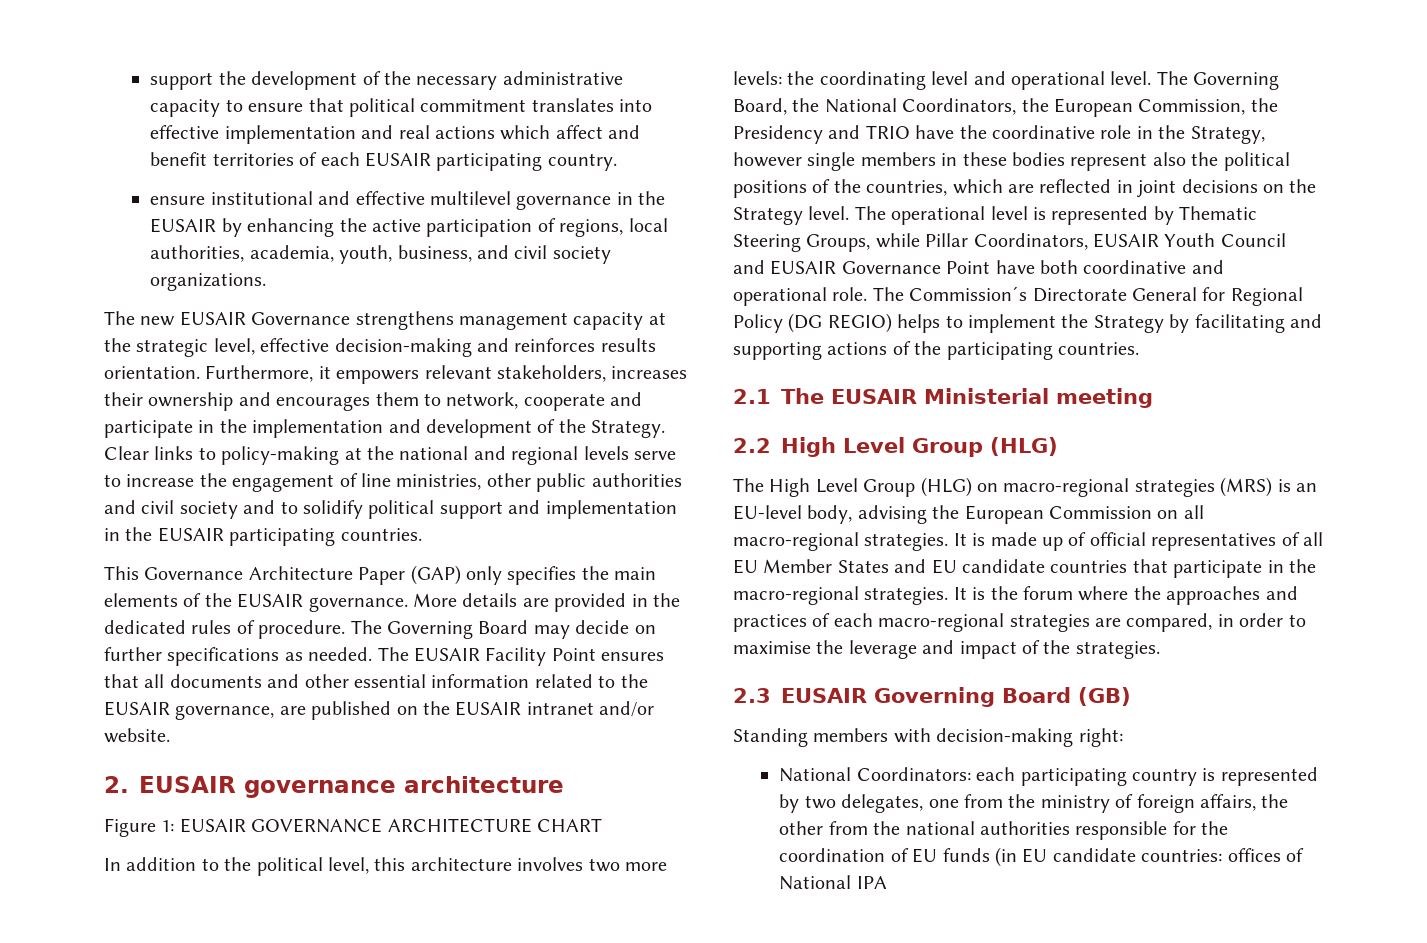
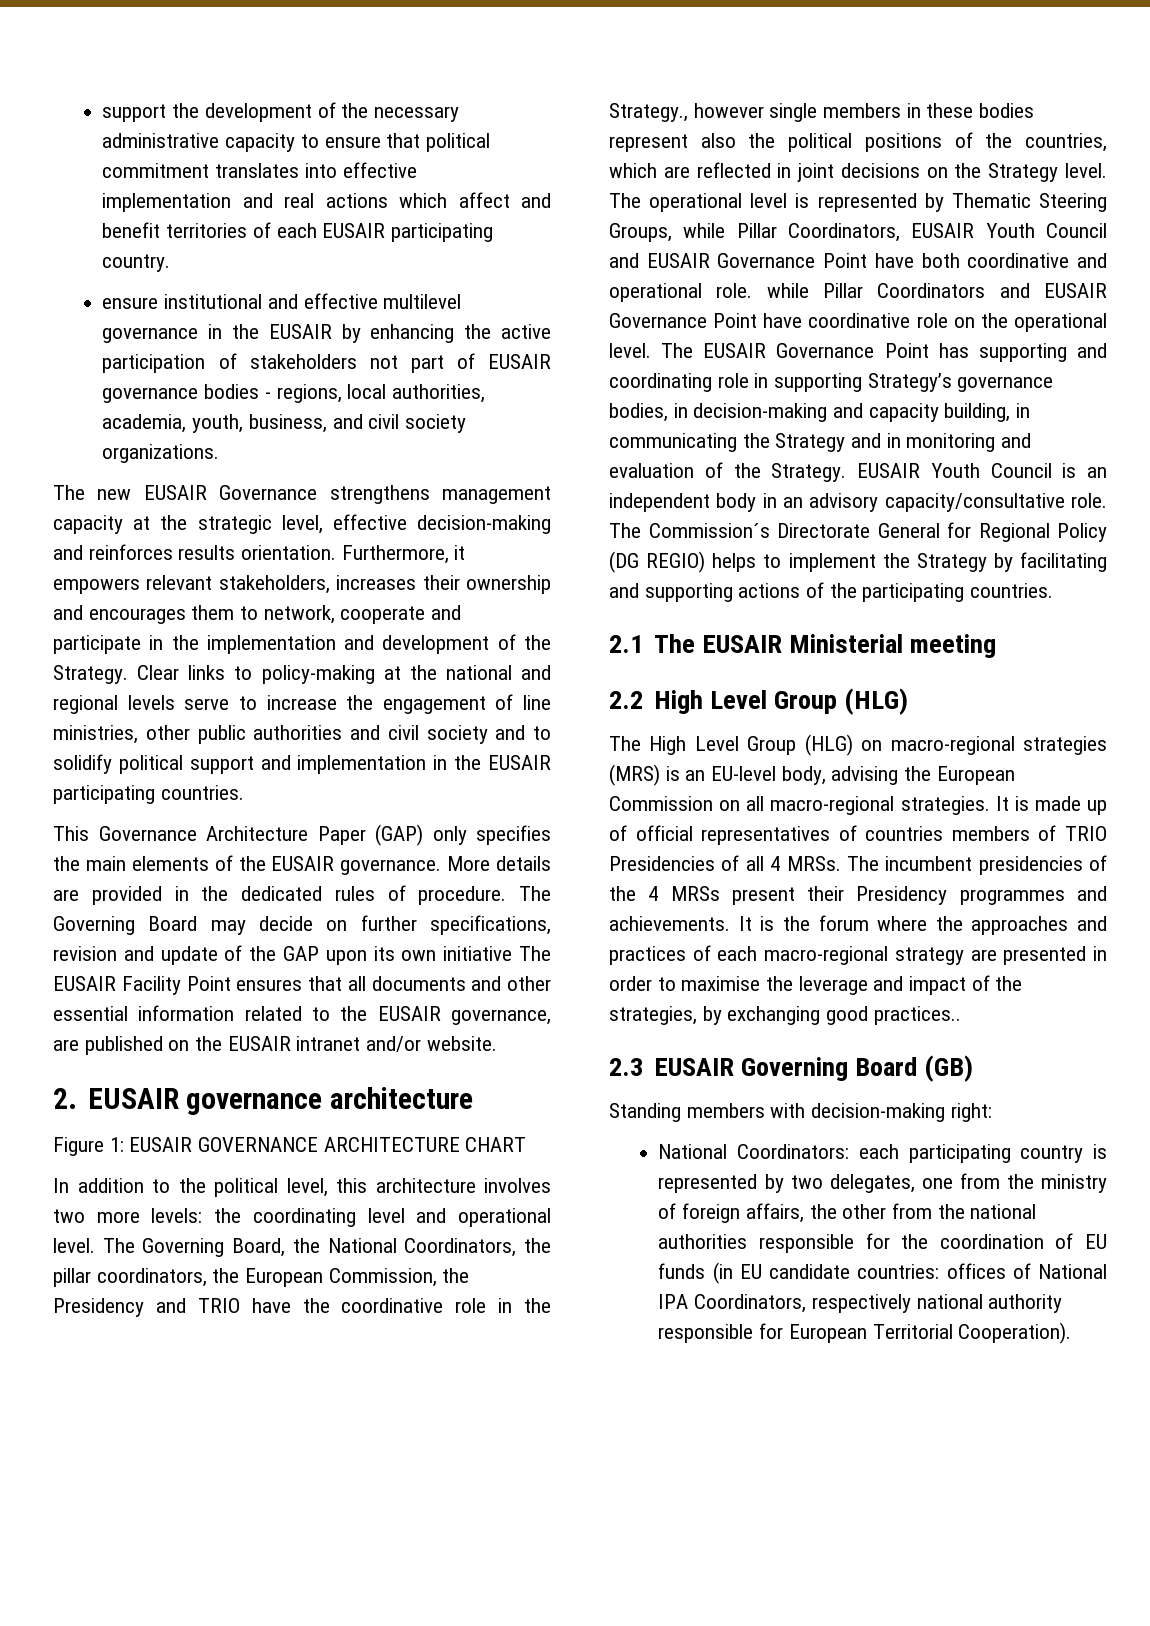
- ensure institutional and effective multilevel governance in the ΕUSAIR by enhancing the active participation of regions, local authorities, academia, youth, business, and civil society organizations.
+ ensure institutional and effective multilevel governance in the ΕUSAIR by enhancing the active participation of stakeholders not part of EUSAIR governance bodies - regions, local authorities, academia, youth, business, and civil society organizations.
- The Governing Board may decide on further specifications as needed. The EUSAIR Facility Point ensures that all documents and other essential information related to the EUSAIR governance, are published on the EUSAIR intranet and/or website.
+ The Governing Board may decide on further specifications, revision and update of the GAP upon its own initiative The EUSAIR Facility Point ensures that all documents and other essential information related to the EUSAIR governance, are published on the EUSAIR intranet and/or website.
- The Governing Board, the National Coordinators, the European Commission, the Presidency and TRIO have the coordinative role in the Strategy, however single members in these bodies represent also the political positions of the countries, which are reflected in joint decisions on the Strategy level.
+ The Governing Board, the National Coordinators, the pillar coordinators, the European Commission, the Presidency and TRIO have the coordinative role in the Strategy., however single members in these bodies represent also the political positions of the countries, which are reflected in joint decisions on the Strategy level.
- The operational level is represented by Thematic Steering Groups, while Pillar Coordinators, EUSAIR Youth Council and EUSAIR Governance Point have both coordinative and operational role.
+ The operational level is represented by Thematic Steering Groups, while Pillar Coordinators, EUSAIR Youth Council and EUSAIR Governance Point have both coordinative and operational role. while Pillar Coordinators and EUSAIR Governance Point have coordinative role on the operational level. The EUSAIR Governance Point has supporting and coordinating role in supporting Strategy’s governance bodies, in decision-making and capacity building, in communicating the Strategy and in monitoring and evaluation of the Strategy. EUSAIR Youth Council is an independent body in an advisory capacity/consultative role.
- It is made up of official representatives of all EU Member States and EU candidate countries that participate in the macro-regional strategies.
+ It is made up of official representatives of countries members of TRIO Presidencies of all 4 MRSs. The incumbent presidencies of the 4 MRSs present their Presidency programmes and achievements.
- It is the forum where the approaches and practices of each macro-regional strategies are compared, in order to maximise the leverage and impact of the strategies.
+ It is the forum where the approaches and practices of each macro-regional strategy are presented in order to maximise the leverage and impact of the strategies, by exchanging good practices..
- National Coordinators: each participating country is represented by two delegates, one from the ministry of foreign affairs, the other from the national authorities responsible for the coordination of EU funds (in EU candidate countries: offices of National IPA
+ National Coordinators: each participating country is represented by two delegates, one from the ministry of foreign affairs, the other from the national authorities responsible for the coordination of EU funds (in EU candidate countries: offices of National IPA Coordinators, respectively national authority responsible for European Territorial Cooperation).

